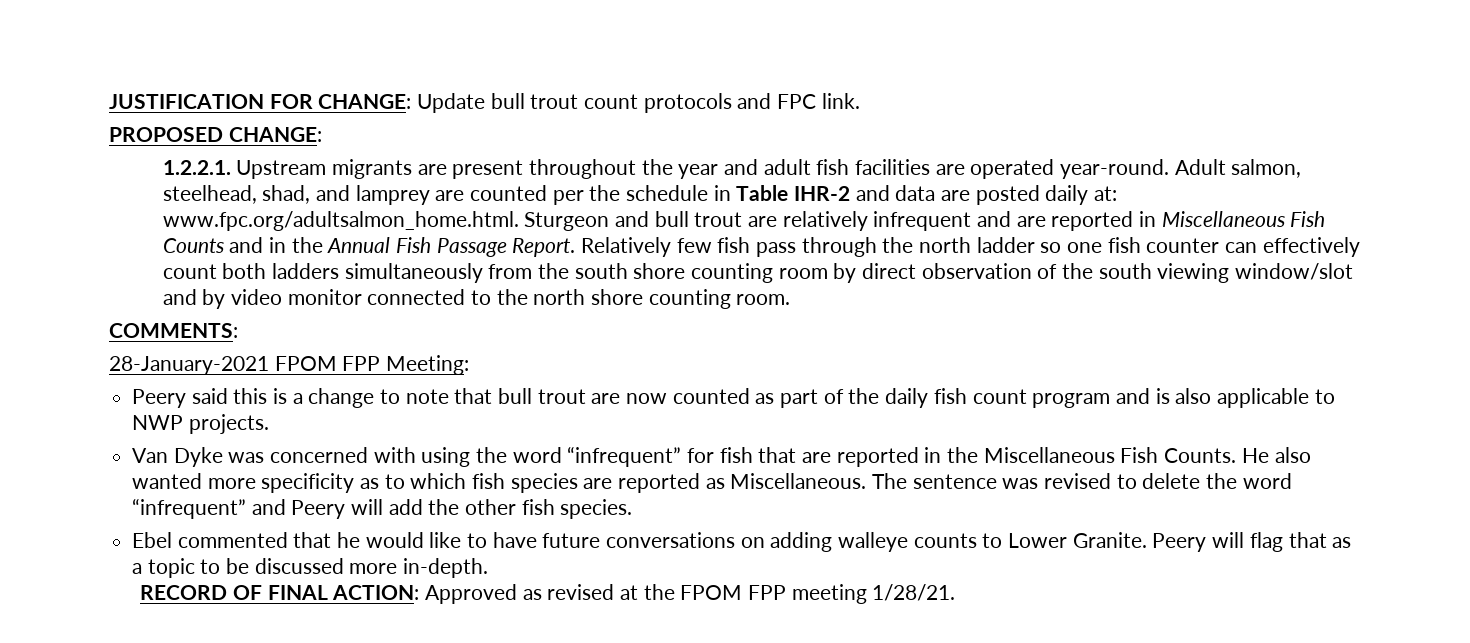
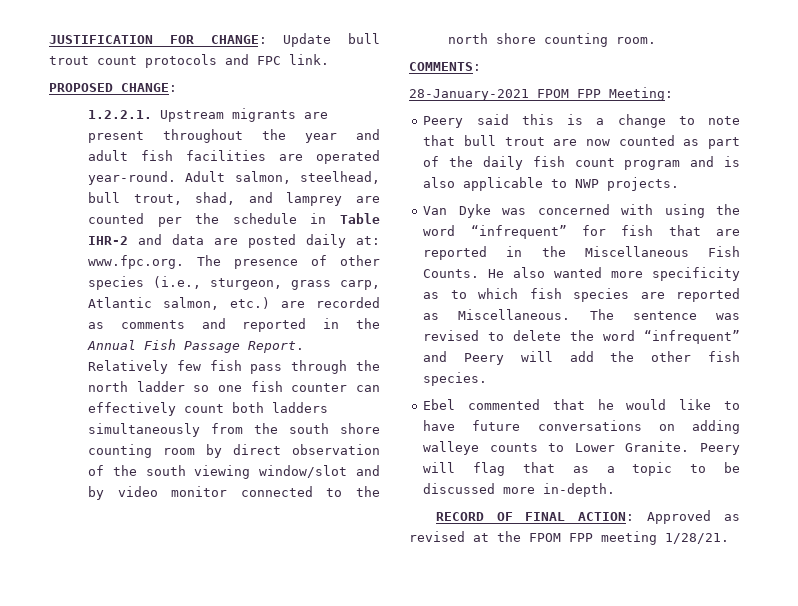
- Adult salmon, steelhead, shad, and lamprey are counted per the schedule in Table IHR-2 and data are posted daily at: www.fpc.org/adultsalmon_home.html. Sturgeon and bull trout are relatively infrequent and are reported in Miscellaneous Fish Counts and in the Annual Fish Passage Report.
+ Adult salmon, steelhead, bull trout, shad, and lamprey are counted per the schedule in Table IHR-2 and data are posted daily at: www.fpc.org. The presence of other species (i.e., sturgeon, grass carp, Atlantic salmon, etc.) are recorded as comments and reported in the Annual Fish Passage Report.

